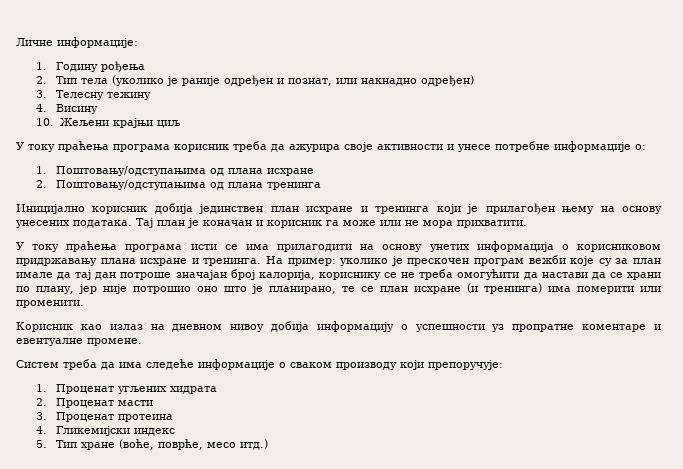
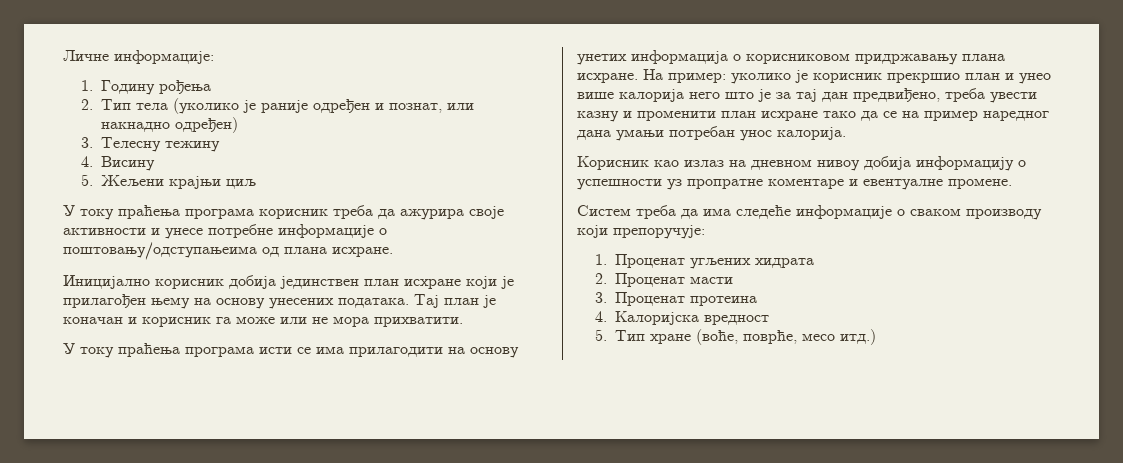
- 10. Жељени крајњи циљ
+ 5. Жељени крајњи циљ
- У току праћења програма корисник треба да ажурира своје активности и унесе потребне информације о:
- 1. Поштовању/одступањима од плана исхране
- 2. Поштовању/одступањима од плана тренинга
+ У току праћења програма корисник треба да ажурира своје активности и унесе потребне информације о поштовању/одступањеима од плана исхране.
- Иницијално корисник добија јединствен план исхране и тренинга који је прилагођен њему на основу унесених података.
+ Иницијално корисник добија јединствен план исхране који је прилагођен њему на основу унесених података.
- У току праћења програма исти се има прилагодити на основу унетих информација о корисниковом придржавању плана исхране и тренинга.
+ У току праћења програма исти се има прилагодити на основу унетих информација о корисниковом придржавању плана исхране.
- На пример: уколико је прескочен програм вежби које су за план имале да тај дан потроше значајан број калорија, кориснику се не треба омогућити да настави да се храни по плану, јер није потрошио оно што је планирано, те се план исхране (и тренинга) има померити или променити.
+ На пример: уколико је корисник прекршио план и унео више калорија него што је за тај дан предвиђено, треба увести казну и променити план исхране тако да се на пример наредног дана умањи потребан унос калорија.
- 4. Гликемијски индекс
+ 4. Калоријска вредност

